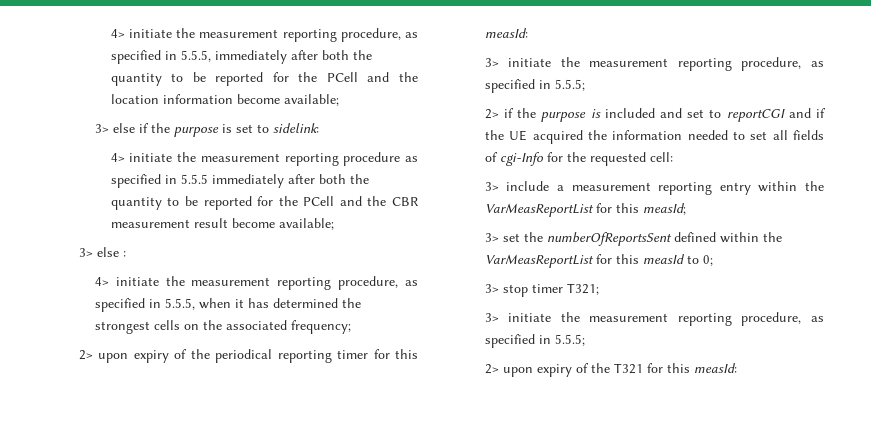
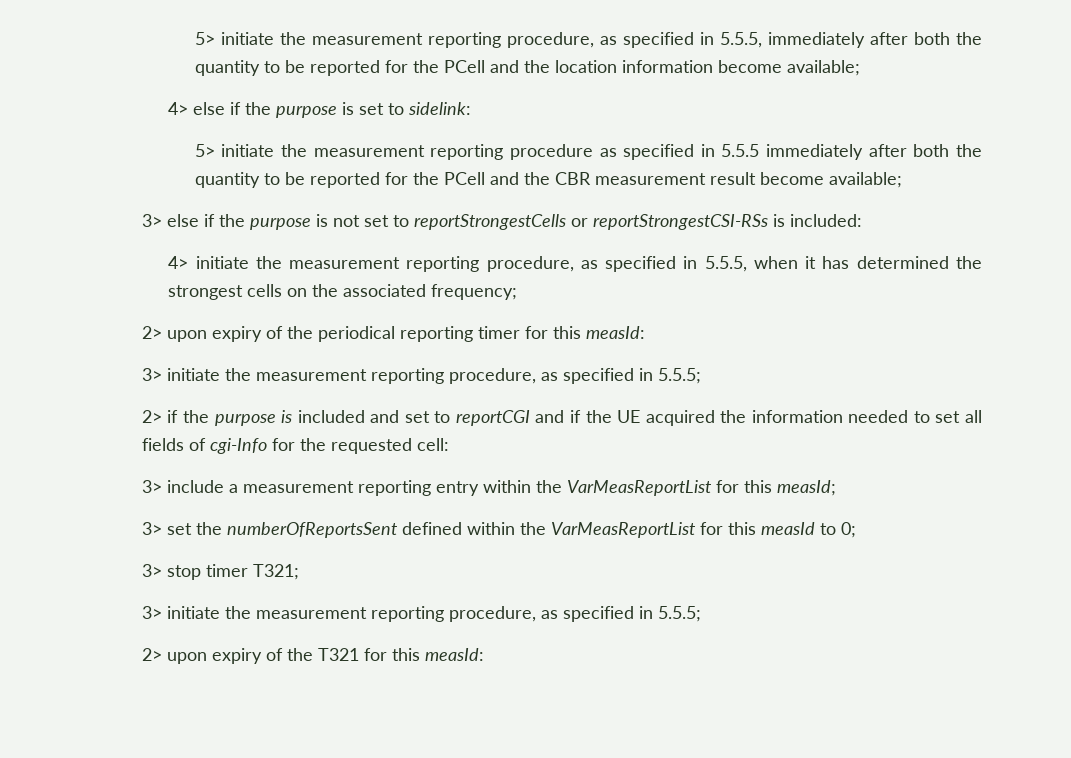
- 4> initiate the measurement reporting procedure, as specified in 5.5.5, immediately after both the quantity to be reported for the PCell and the location information become available;
+ 5> initiate the measurement reporting procedure, as specified in 5.5.5, immediately after both the quantity to be reported for the PCell and the location information become available;
- 3> else if the purpose is set to sidelink:
+ 4> else if the purpose is set to sidelink:
- 4> initiate the measurement reporting procedure as specified in 5.5.5 immediately after both the quantity to be reported for the PCell and the CBR measurement result become available;
+ 5> initiate the measurement reporting procedure as specified in 5.5.5 immediately after both the quantity to be reported for the PCell and the CBR measurement result become available;
- 3> else :
+ 3> else if the purpose is not set to reportStrongestCells or reportStrongestCSI-RSs is included:

